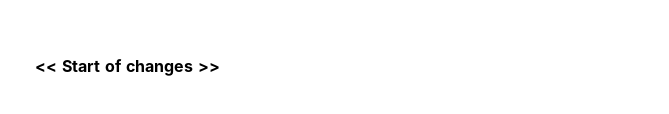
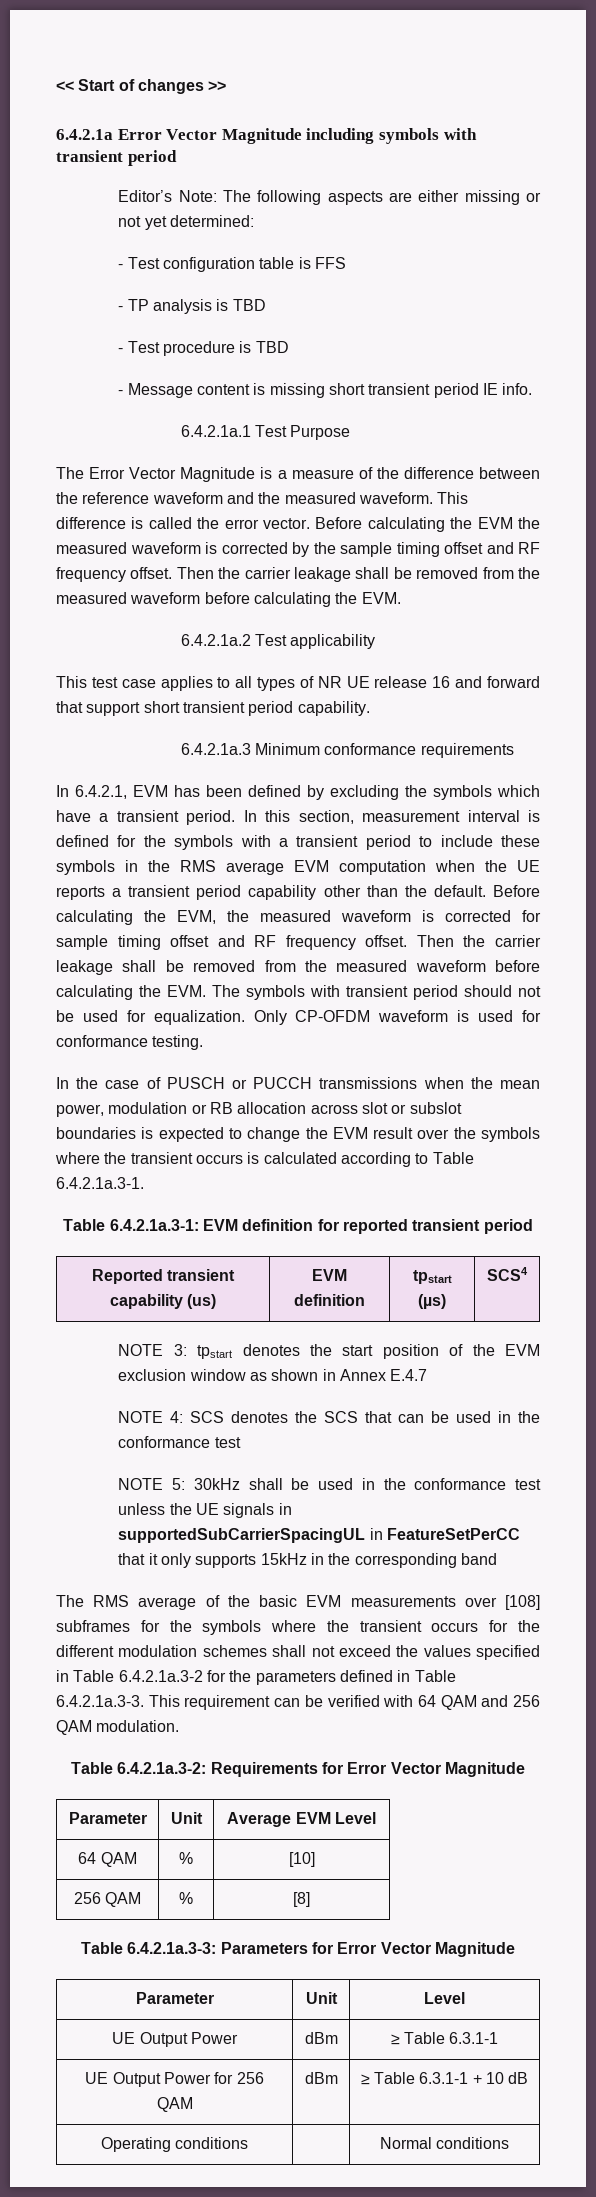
+ 6.4.2.1a Error Vector Magnitude including symbols with transient period
+ Editor’s Note: The following aspects are either missing or not yet determined:
+ - Test configuration table is FFS
+ - TP analysis is TBD
+ - Test procedure is TBD
+ - Message content is missing short transient period IE info.
+ 6.4.2.1a.1 Test Purpose
+ The Error Vector Magnitude is a measure of the difference between the reference waveform and the measured waveform. This difference is called the error vector. Before calculating the EVM the measured waveform is corrected by the sample timing offset and RF frequency offset. Then the carrier leakage shall be removed from the measured waveform before calculating the EVM.
+ 6.4.2.1a.2 Test applicability
+ This test case applies to all types of NR UE release 16 and forward that support short transient period capability.
+ 6.4.2.1a.3 Minimum conformance requirements
+ In 6.4.2.1, EVM has been defined by excluding the symbols which have a transient period. In this section, measurement interval is defined for the symbols with a transient period to include these symbols in the RMS average EVM computation when the UE reports a transient period capability other than the default. Before calculating the EVM, the measured waveform is corrected for sample timing offset and RF frequency offset. Then the carrier leakage shall be removed from the measured waveform before calculating the EVM. The symbols with transient period should not be used for equalization. Only CP-OFDM waveform is used for conformance testing.
+ In the case of PUSCH or PUCCH transmissions when the mean power, modulation or RB allocation across slot or subslot boundaries is expected to change the EVM result over the symbols where the transient occurs is calculated according to Table 6.4.2.1a.3-1.
+ Table 6.4.2.1a.3-1: EVM definition for reported transient period
+ Reported transient capability (us) | EVM definition | tpstart (µs) | SCS4
+ NOTE 3: tpstart denotes the start position of the EVM exclusion window as shown in Annex E.4.7
+ NOTE 4: SCS denotes the SCS that can be used in the conformance test
+ NOTE 5: 30kHz shall be used in the conformance test unless the UE signals in supportedSubCarrierSpacingUL in FeatureSetPerCC that it only supports 15kHz in the corresponding band
+ The RMS average of the basic EVM measurements over [108] subframes for the symbols where the transient occurs for the different modulation schemes shall not exceed the values specified in Table 6.4.2.1a.3-2 for the parameters defined in Table 6.4.2.1a.3-3. This requirement can be verified with 64 QAM and 256 QAM modulation.
+ Table 6.4.2.1a.3-2: Requirements for Error Vector Magnitude
+ Parameter | Unit | Average EVM Level
+ 64 QAM | % | [10]
+ 256 QAM | % | [8]
+ Table 6.4.2.1a.3-3: Parameters for Error Vector Magnitude
+ Parameter | Unit | Level
+ UE Output Power | dBm | ≥ Table 6.3.1-1
+ UE Output Power for 256 QAM | dBm | ≥ Table 6.3.1-1 + 10 dB
+ Operating conditions | | Normal conditions

